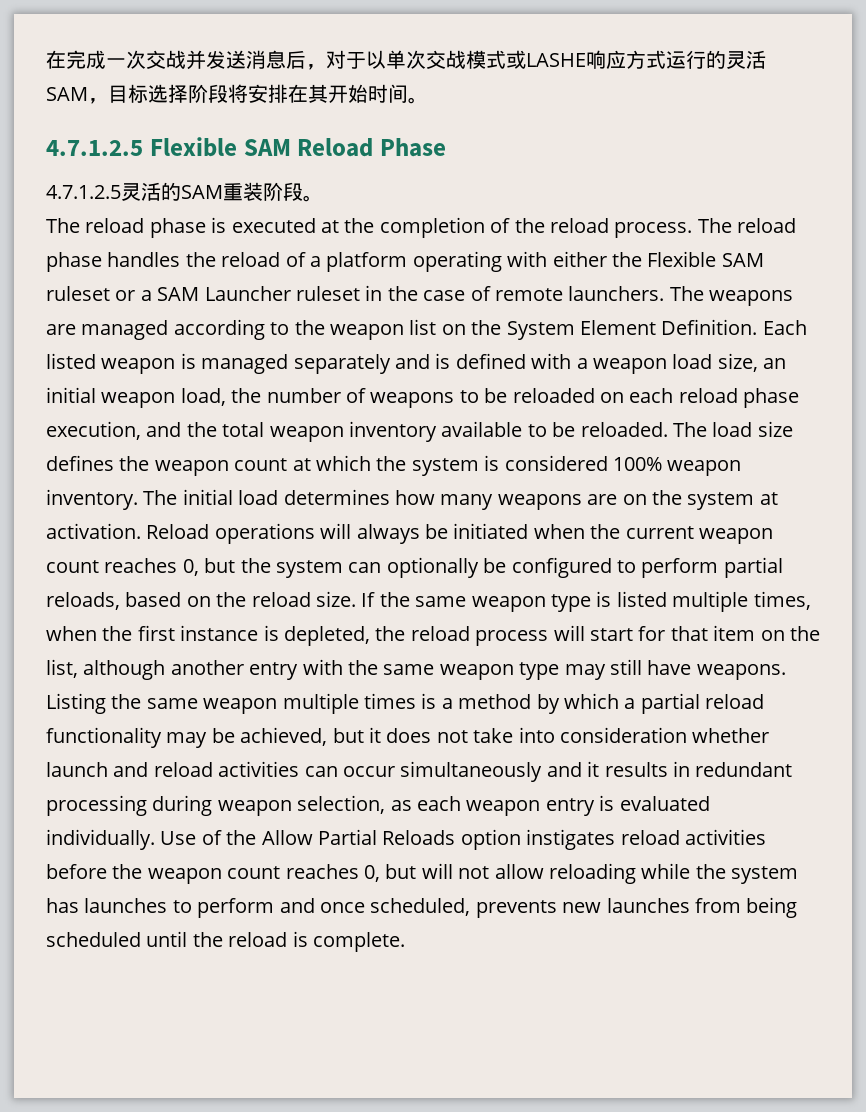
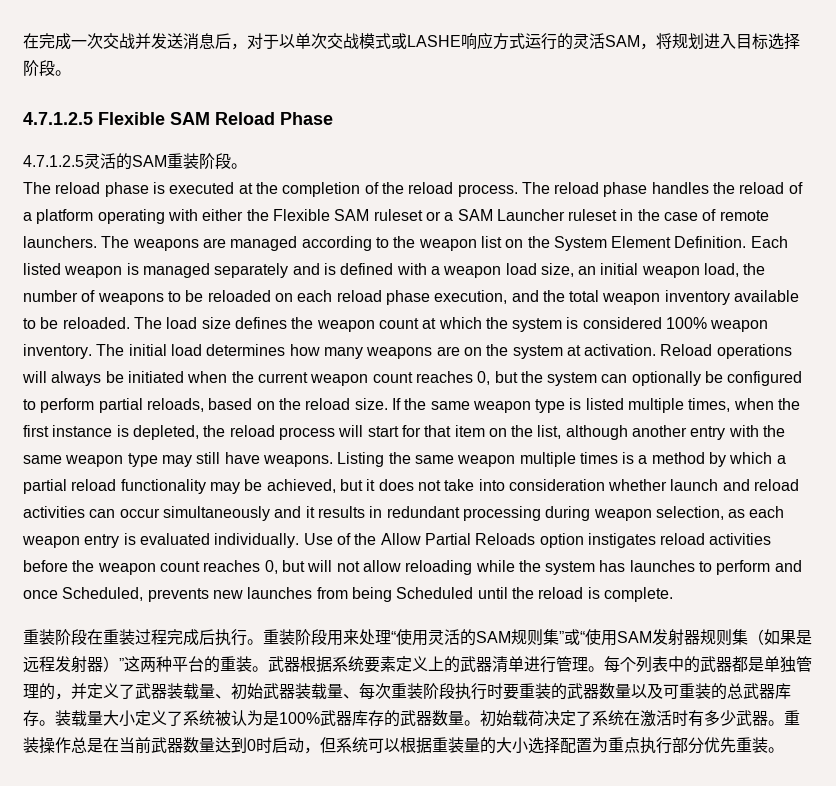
- 在完成一次交战并发送消息后，对于以单次交战模式或LASHE响应方式运行的灵活SAM，目标选择阶段将安排在其开始时间。
+ 在完成一次交战并发送消息后，对于以单次交战模式或LASHE响应方式运行的灵活SAM，将规划进入目标选择阶段。
- Use of the Allow Partial Reloads option instigates reload activities before the weapon count reaches 0, but will not allow reloading while the system has launches to perform and once scheduled, prevents new launches from being scheduled until the reload is complete.
+ Use of the Allow Partial Reloads option instigates reload activities before the weapon count reaches 0, but will not allow reloading while the system has launches to perform and once Scheduled, prevents new launches from being Scheduled until the reload is complete.
+ 重装阶段在重装过程完成后执行。重装阶段用来处理“使用灵活的SAM规则集”或“使用SAM发射器规则集（如果是远程发射器）”这两种平台的重装。武器根据系统要素定义上的武器清单进行管理。每个列表中的武器都是单独管理的，并定义了武器装载量、初始武器装载量、每次重装阶段执行时要重装的武器数量以及可重装的总武器库存。装载量大小定义了系统被认为是100%武器库存的武器数量。初始载荷决定了系统在激活时有多少武器。重装操作总是在当前武器数量达到0时启动，但系统可以根据重装量的大小选择配置为重点执行部分优先重装。

